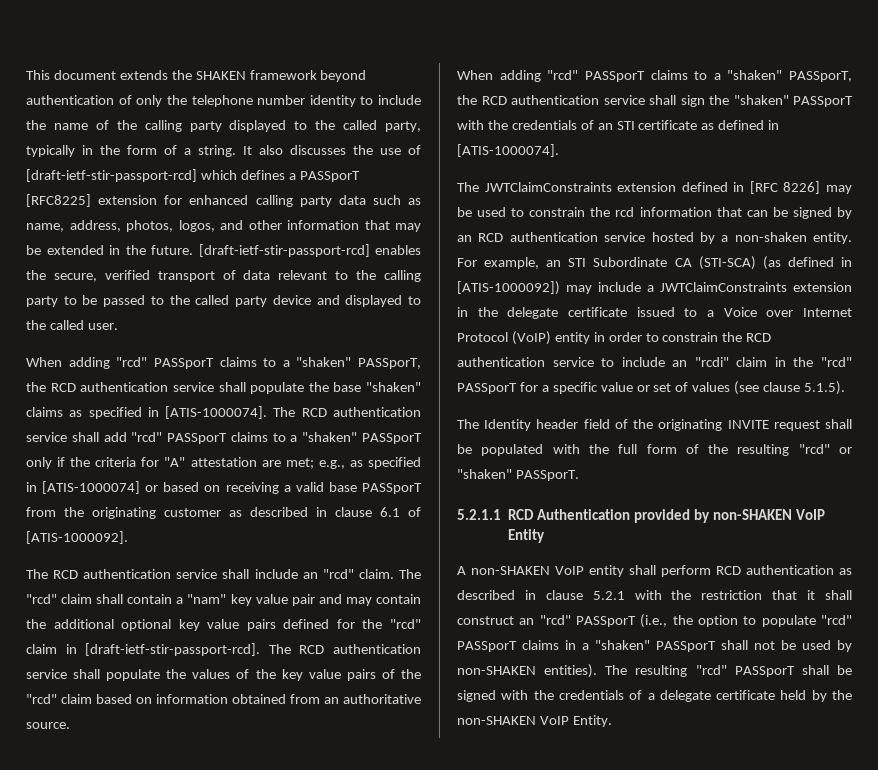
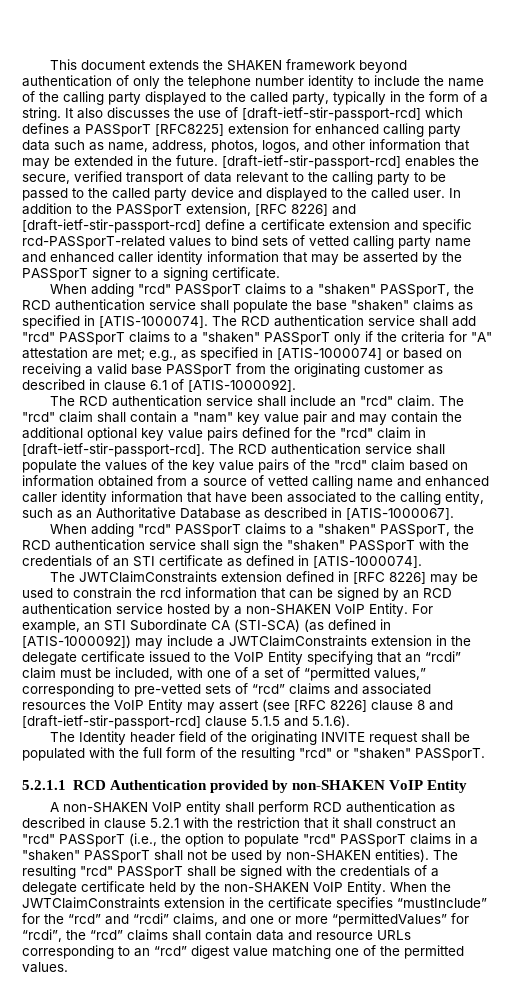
+ In addition to the PASSporT extension, [RFC 8226] and [draft-ietf-stir-passport-rcd] define a certificate extension and specific rcd-PASSporT-related values to bind sets of vetted calling party name and enhanced caller identity information that may be asserted by the PASSporT signer to a signing certificate.
- The RCD authentication service shall populate the values of the key value pairs of the "rcd" claim based on information obtained from an authoritative source.
+ The RCD authentication service shall populate the values of the key value pairs of the "rcd" claim based on information obtained from a source of vetted calling name and enhanced caller identity information that have been associated to the calling entity, such as an Authoritative Database as described in [ATIS-1000067].
- The JWTClaimConstraints extension defined in [RFC 8226] may be used to constrain the rcd information that can be signed by an RCD authentication service hosted by a non-shaken entity.
+ The JWTClaimConstraints extension defined in [RFC 8226] may be used to constrain the rcd information that can be signed by an RCD authentication service hosted by a non-SHAKEN VoIP Entity.
- For example, an STI Subordinate CA (STI-SCA) (as defined in [ATIS-1000092]) may include a JWTClaimConstraints extension in the delegate certificate issued to a Voice over Internet Protocol (VoIP) entity in order to constrain the RCD authentication service to include an "rcdi" claim in the "rcd" PASSporT for a specific value or set of values (see clause 5.1.5).
+ For example, an STI Subordinate CA (STI-SCA) (as defined in [ATIS-1000092]) may include a JWTClaimConstraints extension in the delegate certificate issued to the VoIP Entity specifying that an “rcdi” claim must be included, with one of a set of “permitted values,” corresponding to pre-vetted sets of “rcd” claims and associated resources the VoIP Entity may assert (see [RFC 8226] clause 8 and [draft-ietf-stir-passport-rcd] clause 5.1.5 and 5.1.6).
+ When the JWTClaimConstraints extension in the certificate specifies “mustInclude” for the “rcd” and “rcdi” claims, and one or more “permittedValues” for “rcdi”, the “rcd” claims shall contain data and resource URLs corresponding to an “rcd” digest value matching one of the permitted values.

